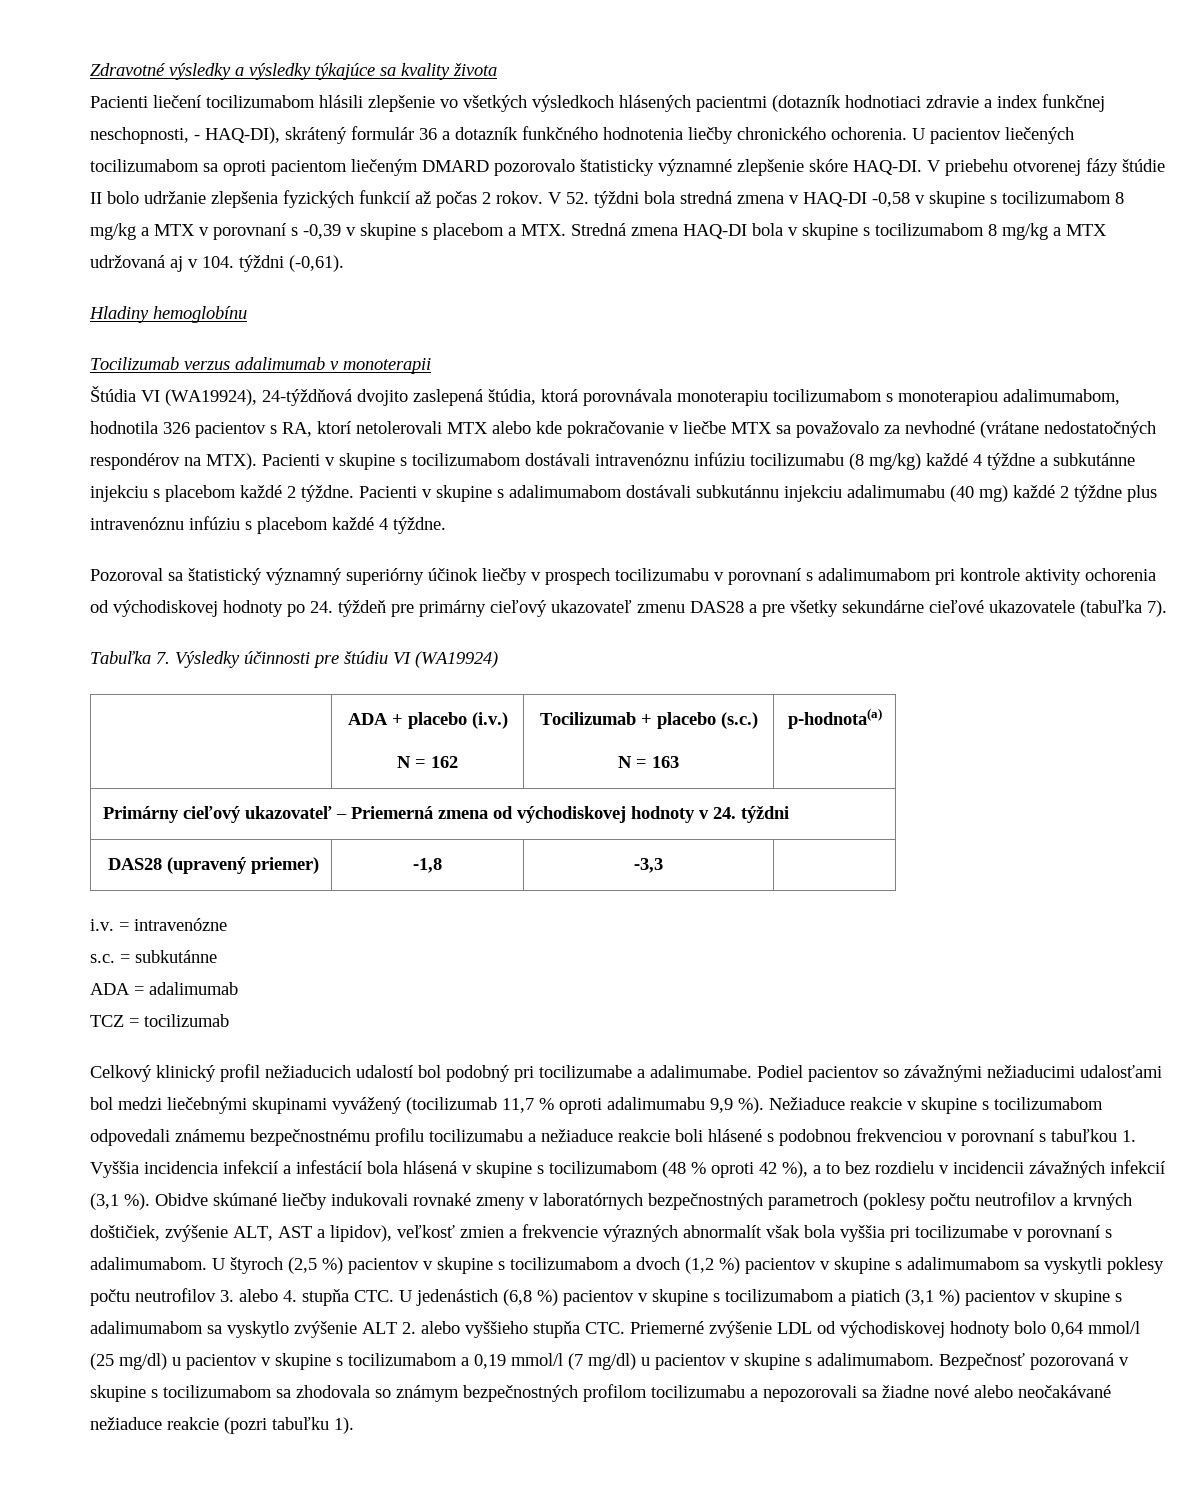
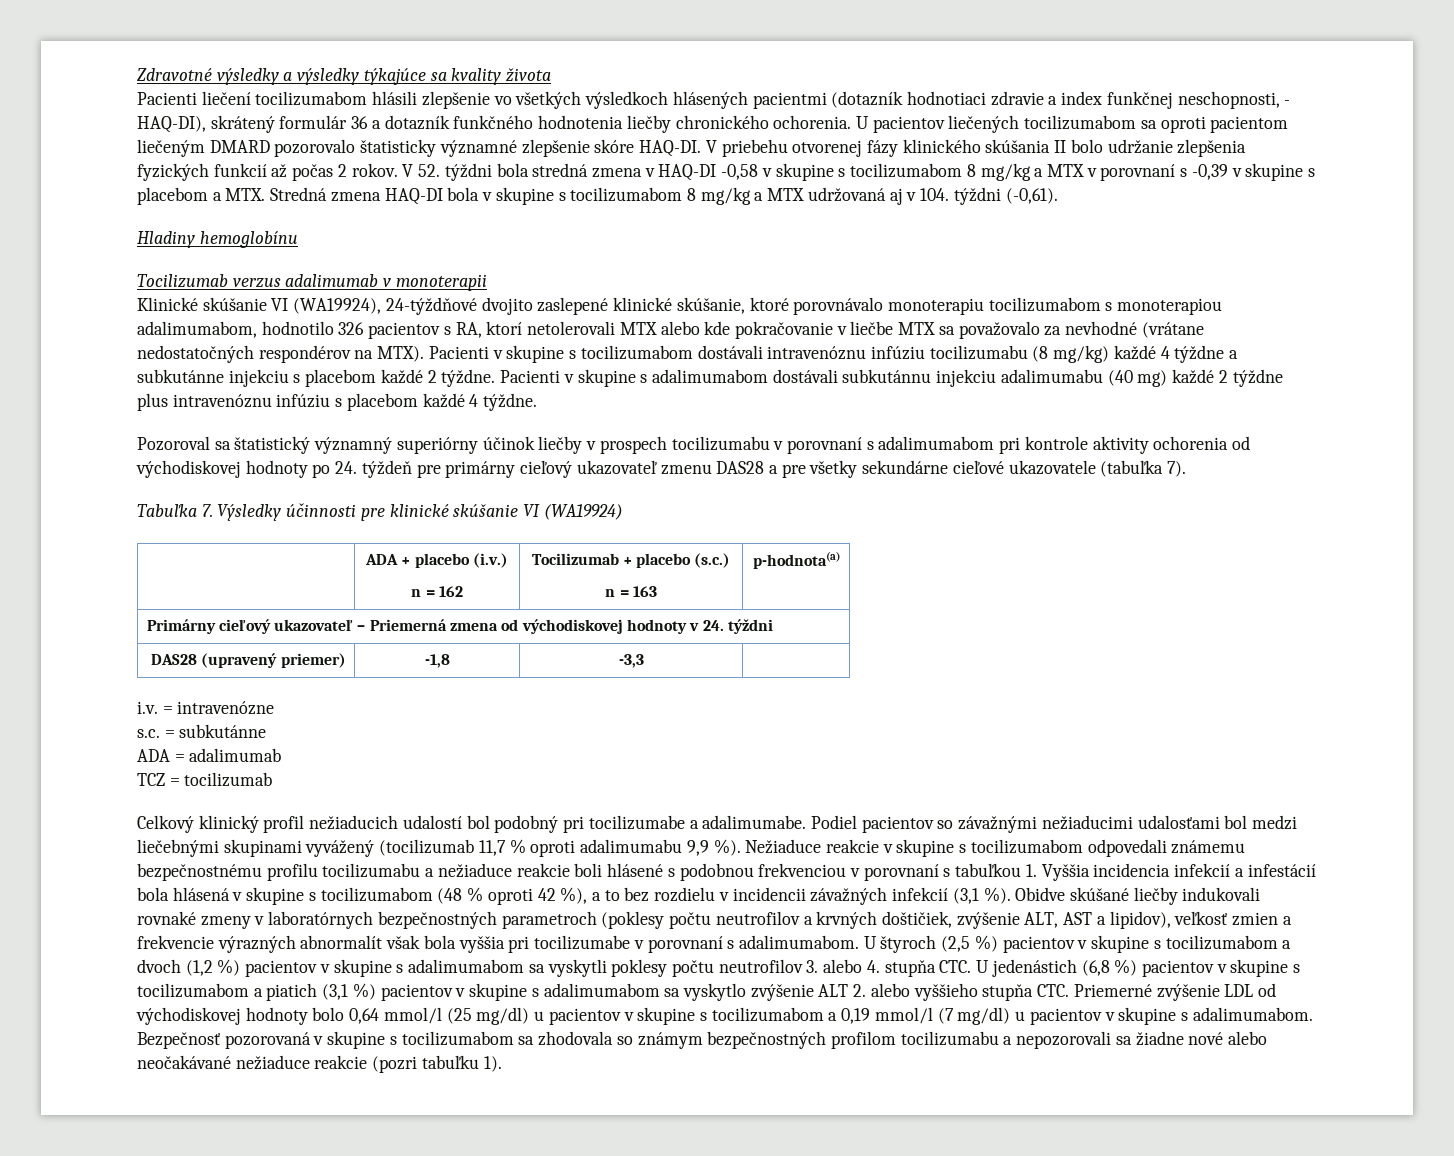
- V priebehu otvorenej fázy štúdie II bolo udržanie zlepšenia fyzických funkcií až počas 2 rokov.
+ V priebehu otvorenej fázy klinického skúšania II bolo udržanie zlepšenia fyzických funkcií až počas 2 rokov.
- Štúdia VI (WA19924), 24-týždňová dvojito zaslepená štúdia, ktorá porovnávala monoterapiu tocilizumabom s monoterapiou adalimumabom, hodnotila 326 pacientov s RA, ktorí netolerovali MTX alebo kde pokračovanie v liečbe MTX sa považovalo za nevhodné (vrátane nedostatočných respondérov na MTX).
+ Klinické skúšanie VI (WA19924), 24-týždňové dvojito zaslepené klinické skúšanie, ktoré porovnávalo monoterapiu tocilizumabom s monoterapiou adalimumabom, hodnotilo 326 pacientov s RA, ktorí netolerovali MTX alebo kde pokračovanie v liečbe MTX sa považovalo za nevhodné (vrátane nedostatočných respondérov na MTX).
- Tabuľka 7. Výsledky účinnosti pre štúdiu VI (WA19924)
+ Tabuľka 7. Výsledky účinnosti pre klinické skúšanie VI (WA19924)
  | ADA + placebo (i.v.)
- N = 162 | Tocilizumab + placebo (s.c.)
- N = 163 | p-hodnota(a)
+ n = 162 | Tocilizumab + placebo (s.c.)
+ n = 163 | p-hodnota(a)
- Obidve skúmané liečby indukovali rovnaké zmeny v laboratórnych bezpečnostných parametroch (poklesy počtu neutrofilov a krvných doštičiek, zvýšenie ALT, AST a lipidov), veľkosť zmien a frekvencie výrazných abnormalít však bola vyššia pri tocilizumabe v porovnaní s adalimumabom.
+ Obidve skúšané liečby indukovali rovnaké zmeny v laboratórnych bezpečnostných parametroch (poklesy počtu neutrofilov a krvných doštičiek, zvýšenie ALT, AST a lipidov), veľkosť zmien a frekvencie výrazných abnormalít však bola vyššia pri tocilizumabe v porovnaní s adalimumabom.

